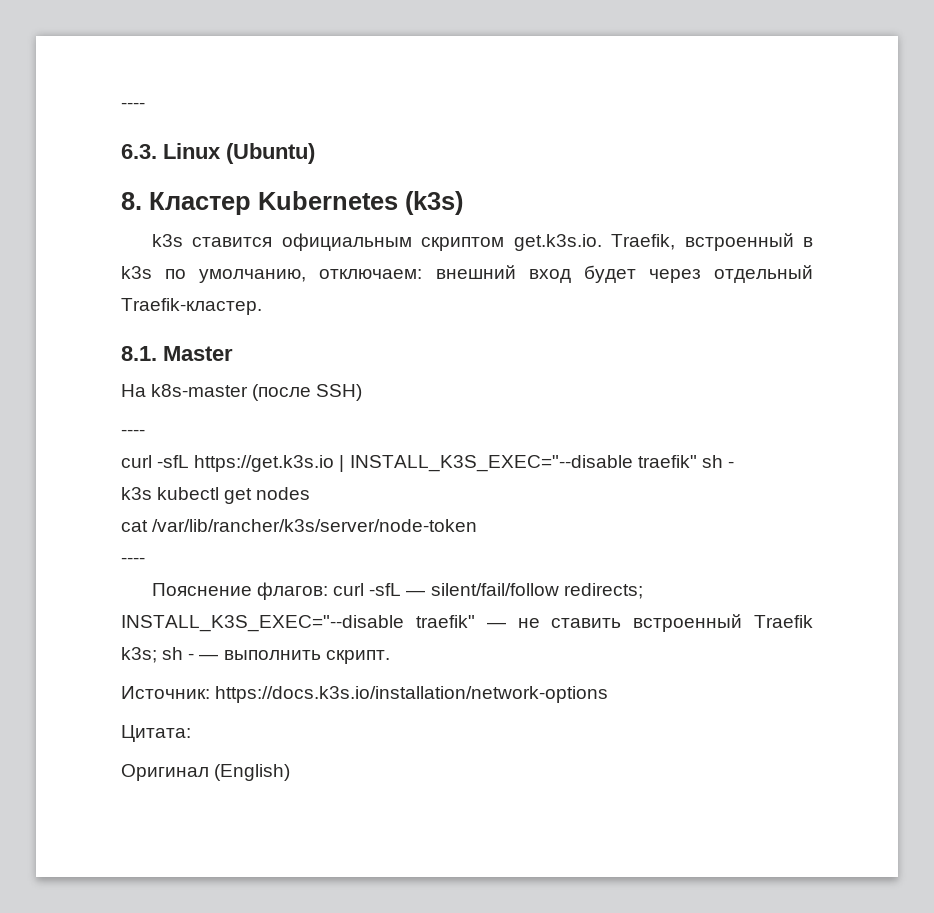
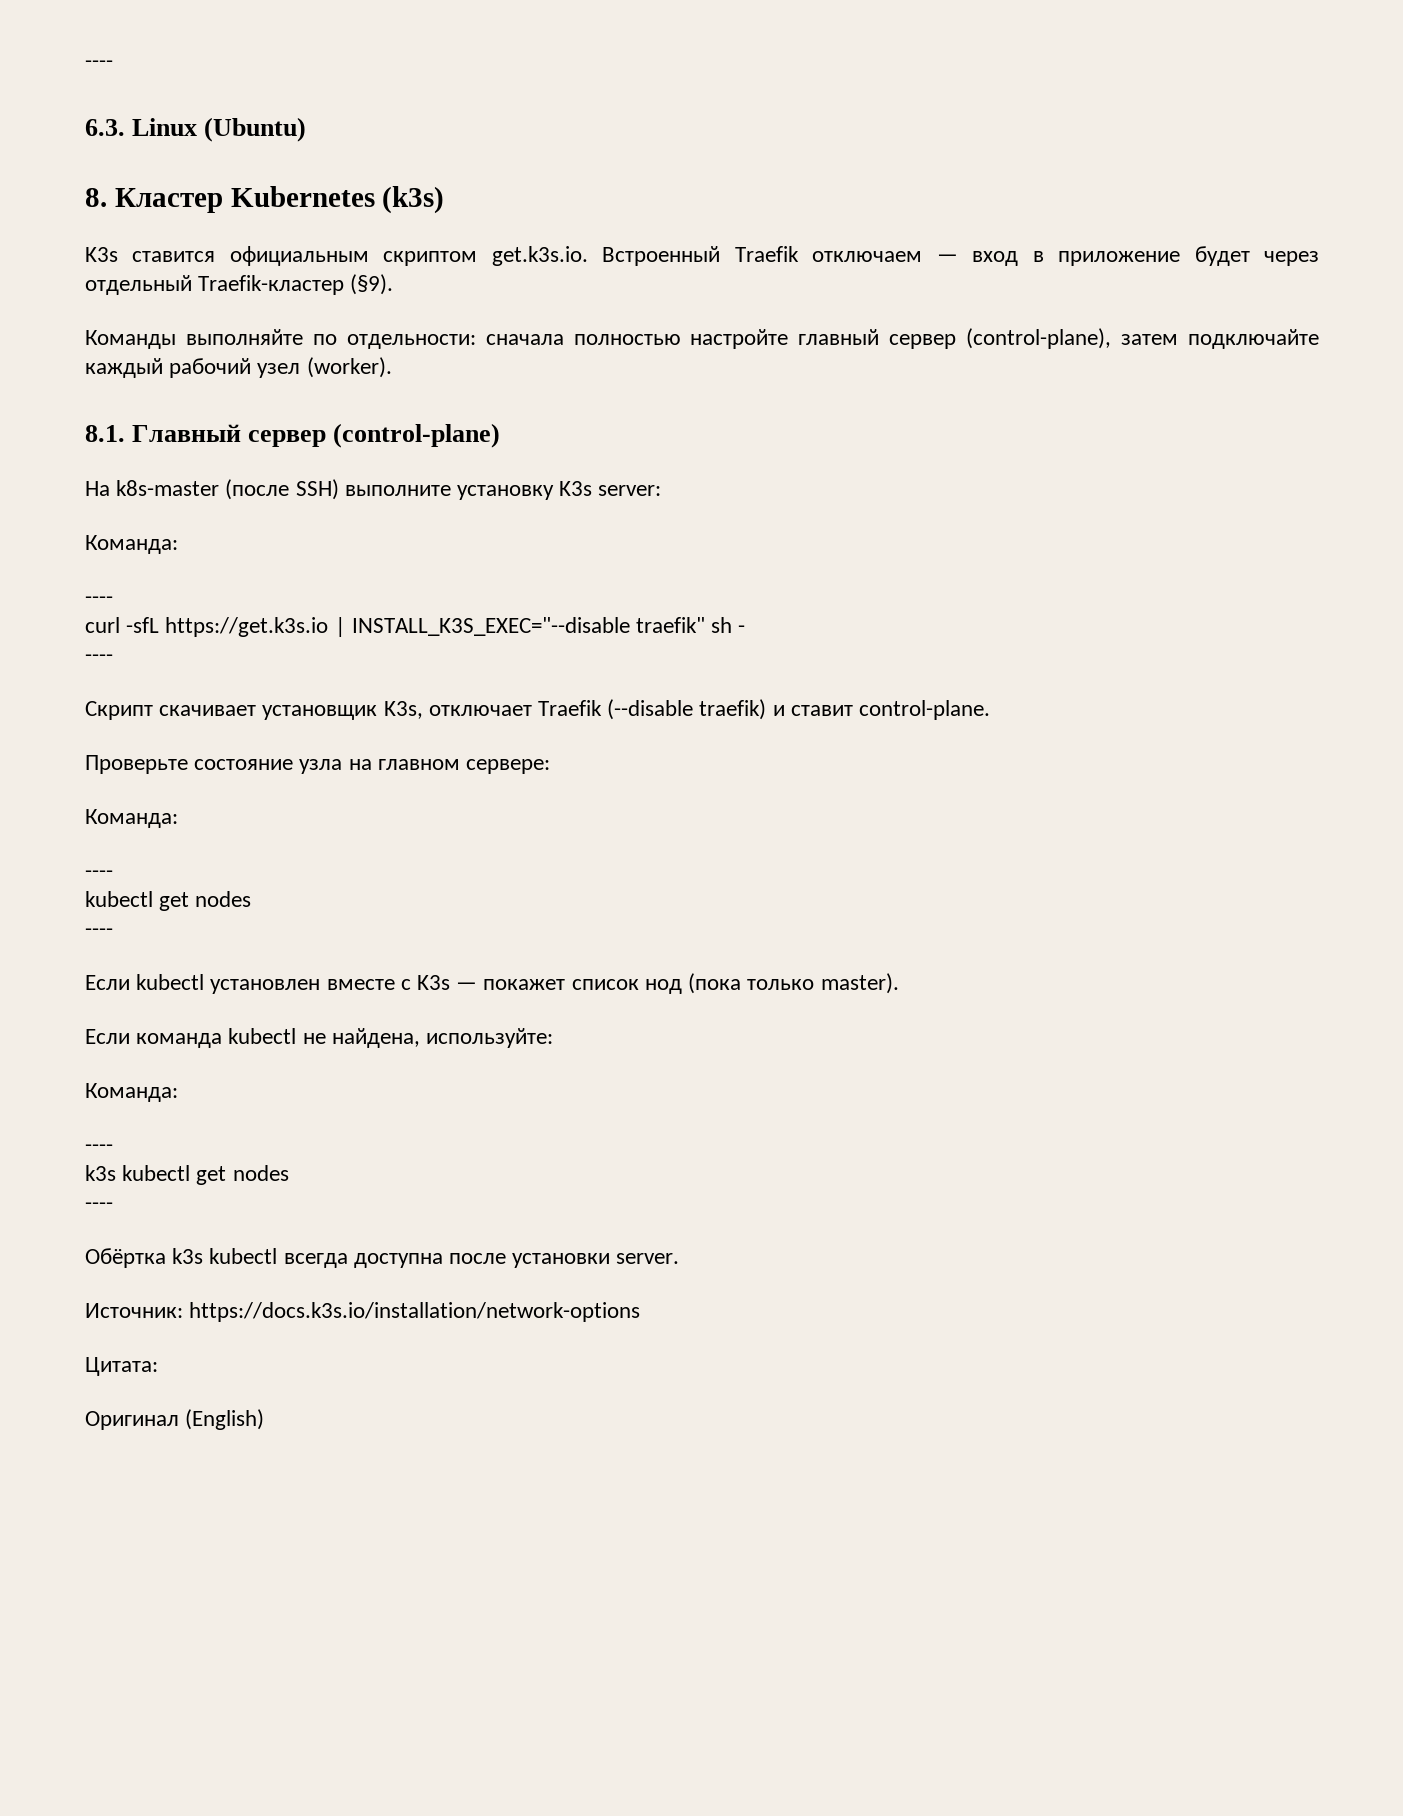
- k3s ставится официальным скриптом get.k3s.io. Traefik, встроенный в k3s по умолчанию, отключаем: внешний вход будет через отдельный Traefik-кластер.
- 8.1. Master
+ K3s ставится официальным скриптом get.k3s.io. Встроенный Traefik отключаем — вход в приложение будет через отдельный Traefik-кластер (§9).
+ Команды выполняйте по отдельности: сначала полностью настройте главный сервер (control-plane), затем подключайте каждый рабочий узел (worker).
+ 8.1. Главный сервер (control-plane)
- На k8s-master (после SSH)
+ На k8s-master (после SSH) выполните установку K3s server:
+ Команда:
  curl -sfL https://get.k3s.io | INSTALL_K3S_EXEC="--disable traefik" sh -
+ ----
+ Скрипт скачивает установщик K3s, отключает Traefik (--disable traefik) и ставит control-plane.
+ Проверьте состояние узла на главном сервере:
+ Команда:
+ ----
+ kubectl get nodes
+ ----
+ Если kubectl установлен вместе с K3s — покажет список нод (пока только master).
+ Если команда kubectl не найдена, используйте:
+ Команда:
+ ----
  k3s kubectl get nodes
- cat /var/lib/rancher/k3s/server/node-token
  ----
- Пояснение флагов: curl -sfL — silent/fail/follow redirects; INSTALL_K3S_EXEC="--disable traefik" — не ставить встроенный Traefik k3s; sh - — выполнить скрипт.
+ Обёртка k3s kubectl всегда доступна после установки server.

